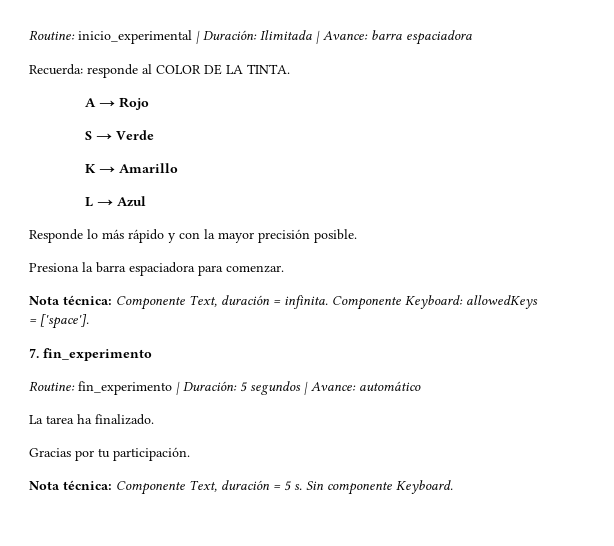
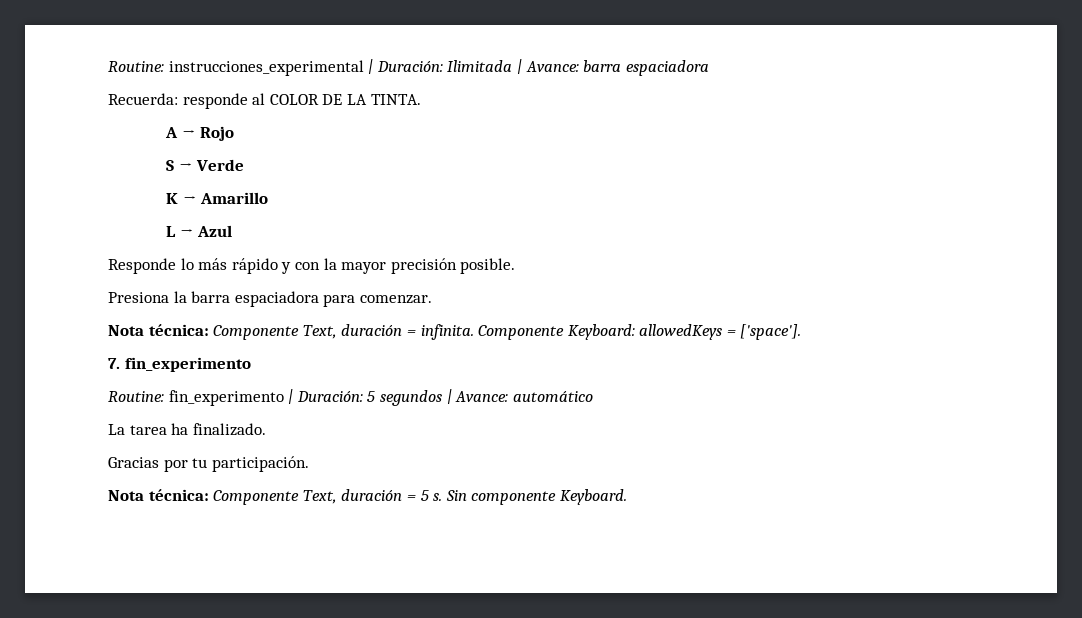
- Routine: inicio_experimental | Duración: Ilimitada | Avance: barra espaciadora
+ Routine: instrucciones_experimental | Duración: Ilimitada | Avance: barra espaciadora

